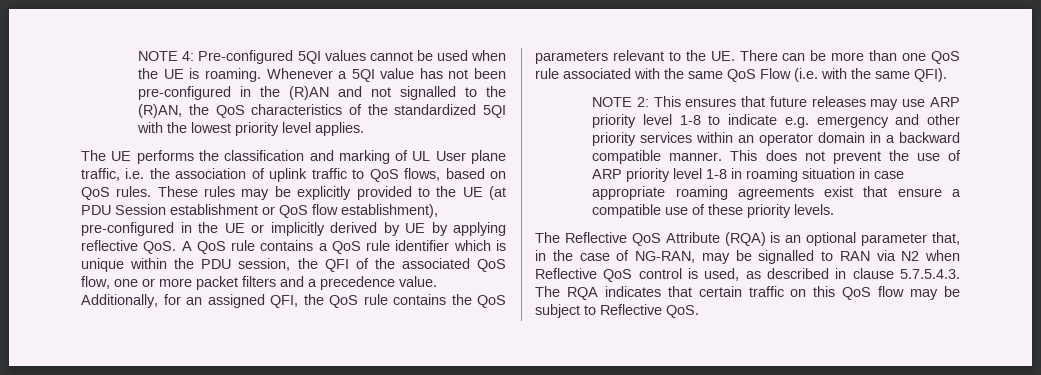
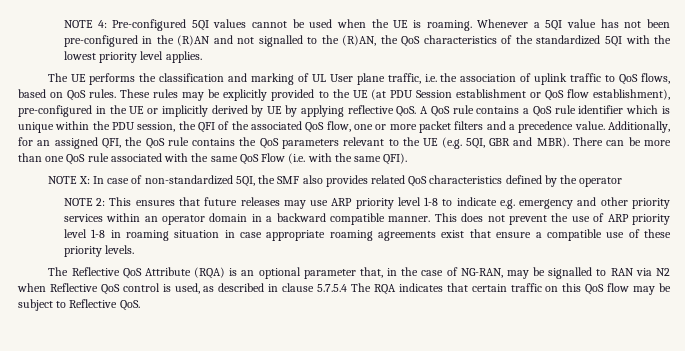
- Additionally, for an assigned QFI, the QoS rule contains the QoS parameters relevant to the UE. There can be more than one QoS rule associated with the same QoS Flow (i.e. with the same QFI).
+ Additionally, for an assigned QFI, the QoS rule contains the QoS parameters relevant to the UE (e.g. 5QI, GBR and MBR). There can be more than one QoS rule associated with the same QoS Flow (i.e. with the same QFI).
+ NOTE X: In case of non-standardized 5QI, the SMF also provides related QoS characteristics defined by the operator
- The Reflective QoS Attribute (RQA) is an optional parameter that, in the case of NG-RAN, may be signalled to RAN via N2 when Reflective QoS control is used, as described in clause 5.7.5.4.3. The RQA indicates that certain traffic on this QoS flow may be subject to Reflective QoS.
+ The Reflective QoS Attribute (RQA) is an optional parameter that, in the case of NG-RAN, may be signalled to RAN via N2 when Reflective QoS control is used, as described in clause 5.7.5.4 The RQA indicates that certain traffic on this QoS flow may be subject to Reflective QoS.

